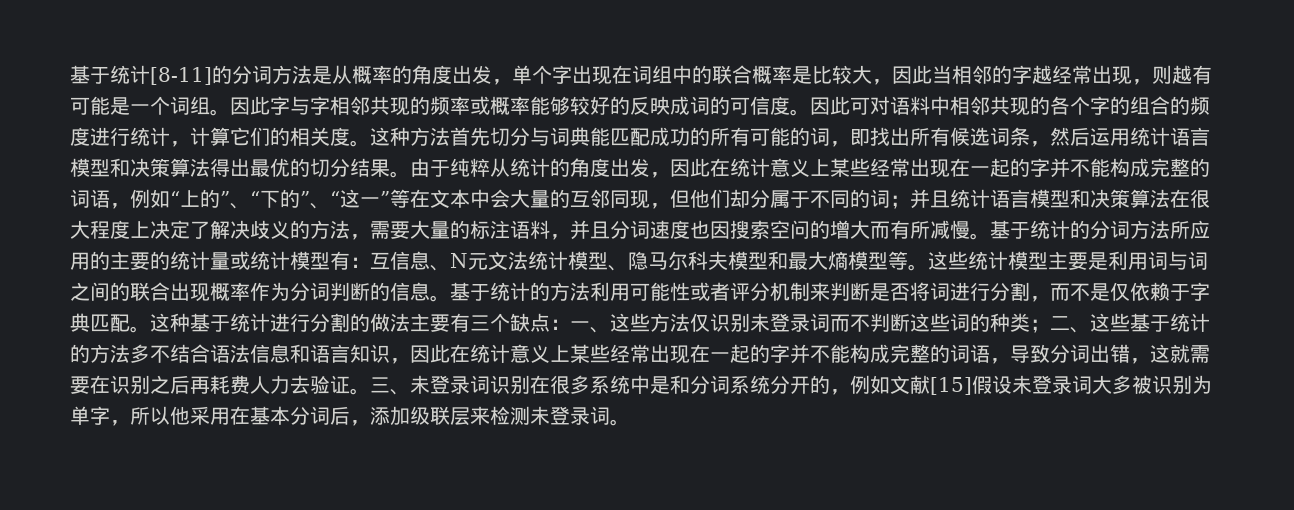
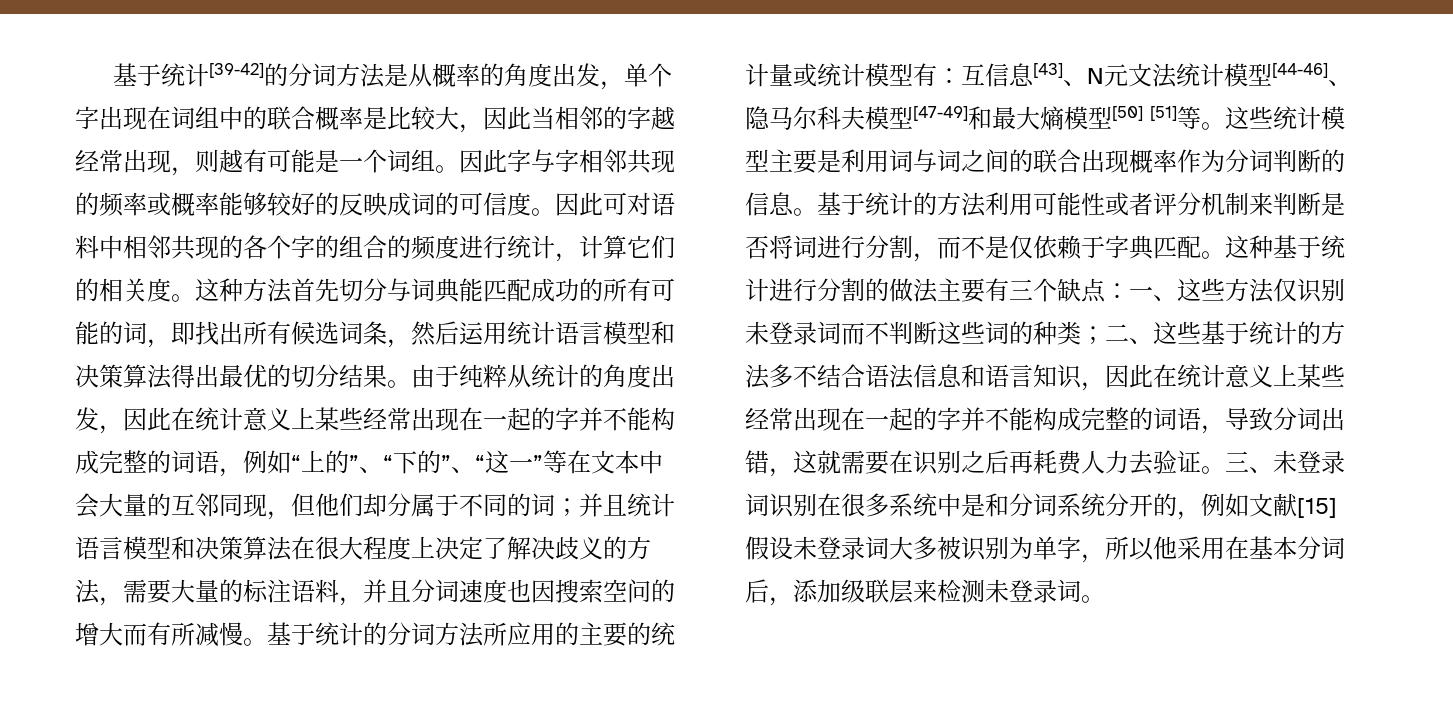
- 基于统计[8-11]的分词方法是从概率的角度出发，单个字出现在词组中的联合概率是比较大，因此当相邻的字越经常出现，则越有可能是一个词组。
+ 基于统计[39-42]的分词方法是从概率的角度出发，单个字出现在词组中的联合概率是比较大，因此当相邻的字越经常出现，则越有可能是一个词组。
- 基于统计的分词方法所应用的主要的统计量或统计模型有：互信息、N元文法统计模型、隐马尔科夫模型和最大熵模型等。
+ 基于统计的分词方法所应用的主要的统计量或统计模型有：互信息[43]、N元文法统计模型[44-46]、隐马尔科夫模型[47-49]和最大熵模型[50] [51]等。

